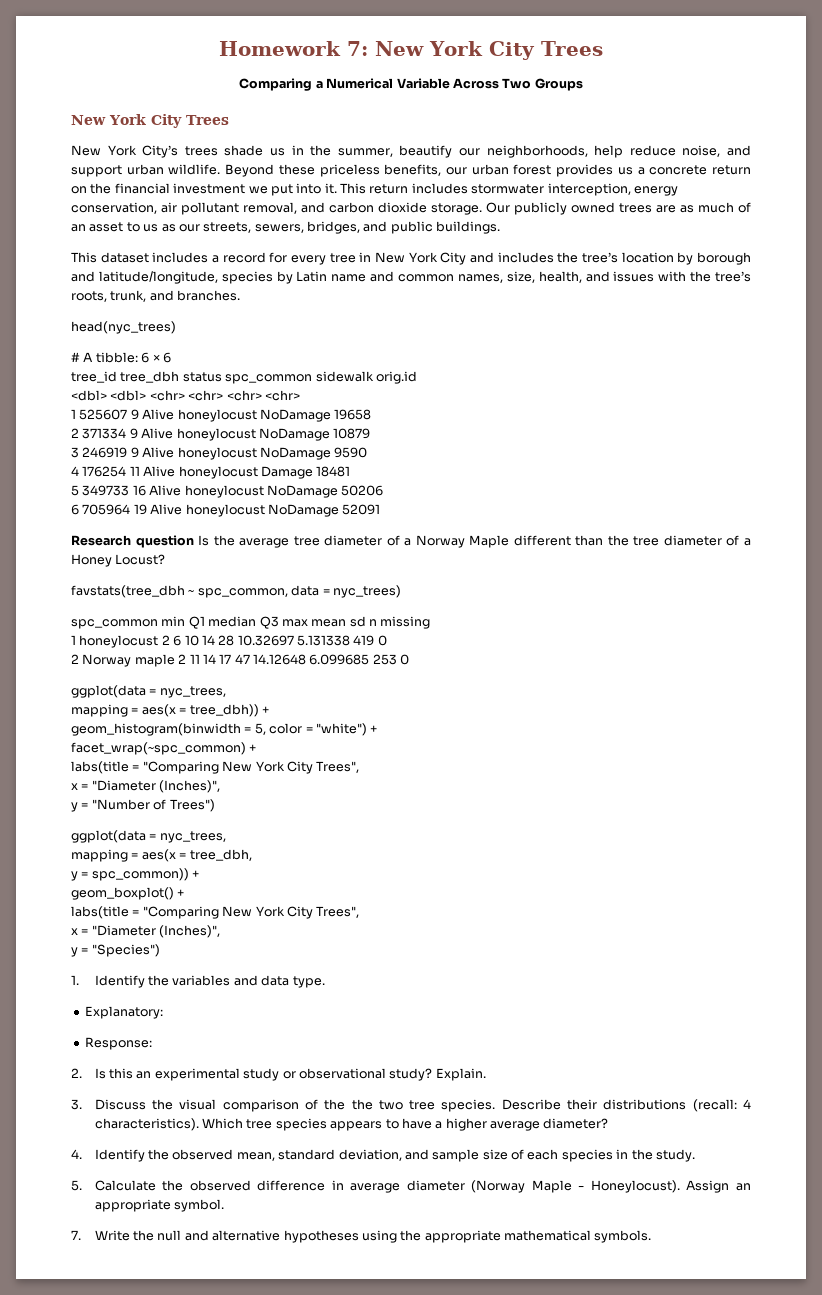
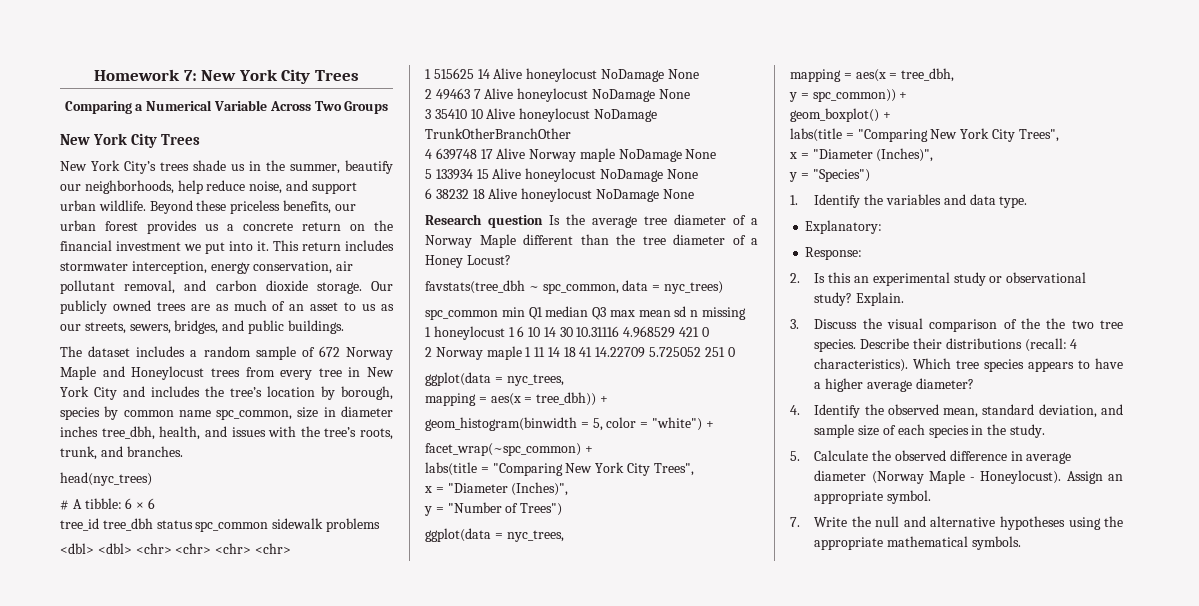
- This dataset includes a record for every tree in New York City and includes the tree’s location by borough and latitude/longitude, species by Latin name and common names, size, health, and issues with the tree’s roots, trunk, and branches.
+ The dataset includes a random sample of 672 Norway Maple and Honeylocust trees from every tree in New York City and includes the tree’s location by borough, species by common name spc_common, size in diameter inches tree_dbh, health, and issues with the tree’s roots, trunk, and branches.
- tree_id tree_dbh status spc_common sidewalk orig.id
+ tree_id tree_dbh status spc_common sidewalk problems
- 1 525607 9 Alive honeylocust NoDamage 19658
- 2 371334 9 Alive honeylocust NoDamage 10879
+ 1 515625 14 Alive honeylocust NoDamage None
+ 2 49463 7 Alive honeylocust NoDamage None
- 3 246919 9 Alive honeylocust NoDamage 9590
- 4 176254 11 Alive honeylocust Damage 18481
+ 3 35410 10 Alive honeylocust NoDamage TrunkOtherBranchOther
+ 4 639748 17 Alive Norway maple NoDamage None
- 5 349733 16 Alive honeylocust NoDamage 50206
- 6 705964 19 Alive honeylocust NoDamage 52091
+ 5 133934 15 Alive honeylocust NoDamage None
+ 6 38232 18 Alive honeylocust NoDamage None
- 1 honeylocust 2 6 10 14 28 10.32697 5.131338 419 0
+ 1 honeylocust 1 6 10 14 30 10.31116 4.968529 421 0
- 2 Norway maple 2 11 14 17 47 14.12648 6.099685 253 0
+ 2 Norway maple 1 11 14 18 41 14.22709 5.725052 251 0

